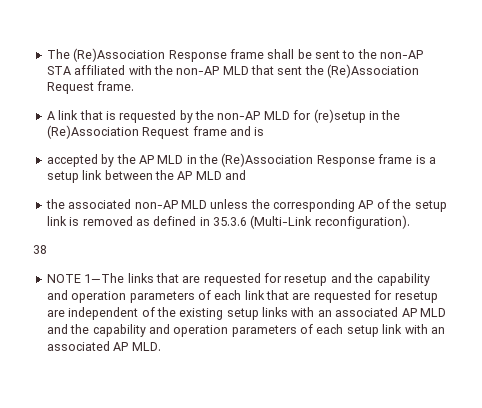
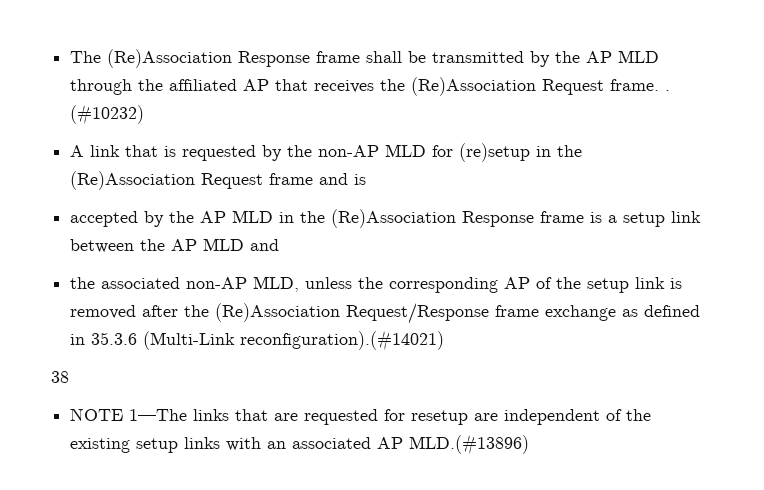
- The (Re)Association Response frame shall be sent to the non-AP STA affiliated with the non-AP MLD that sent the (Re)Association Request frame.
+ The (Re)Association Response frame shall be transmitted by the AP MLD through the affiliated AP that receives the (Re)Association Request frame. . (#10232)
- the associated non-AP MLD unless the corresponding AP of the setup link is removed as defined in 35.3.6 (Multi-Link reconfiguration).
+ the associated non-AP MLD, unless the corresponding AP of the setup link is removed after the (Re)Association Request/Response frame exchange as defined in 35.3.6 (Multi-Link reconfiguration).(#14021)
- NOTE 1—The links that are requested for resetup and the capability and operation parameters of each link that are requested for resetup are independent of the existing setup links with an associated AP MLD and the capability and operation parameters of each setup link with an associated AP MLD.
+ NOTE 1—The links that are requested for resetup are independent of the existing setup links with an associated AP MLD.(#13896)

